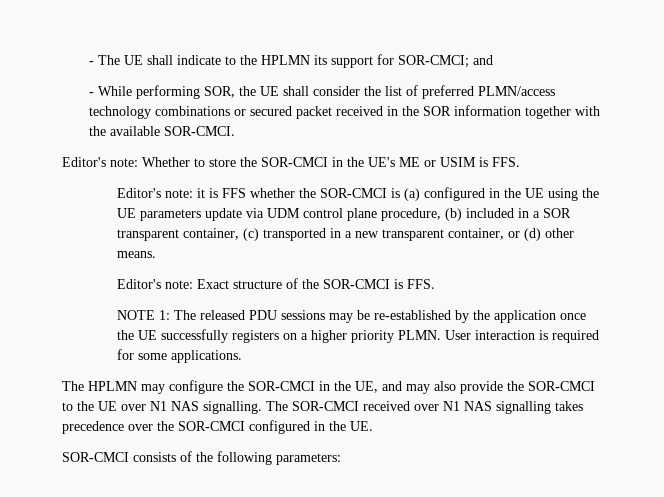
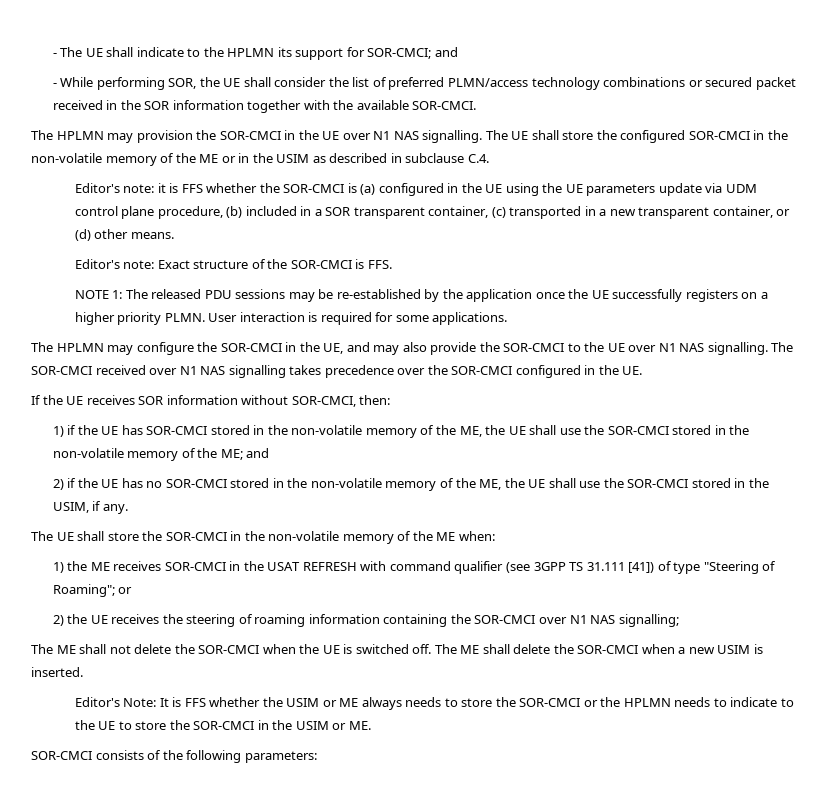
- Editor's note: Whether to store the SOR-CMCI in the UE's ME or USIM is FFS.
+ The HPLMN may provision the SOR-CMCI in the UE over N1 NAS signalling. The UE shall store the configured SOR-CMCI in the non-volatile memory of the ME or in the USIM as described in subclause C.4.
+ If the UE receives SOR information without SOR-CMCI, then:
+ 1) if the UE has SOR-CMCI stored in the non-volatile memory of the ME, the UE shall use the SOR-CMCI stored in the non-volatile memory of the ME; and
+ 2) if the UE has no SOR-CMCI stored in the non-volatile memory of the ME, the UE shall use the SOR-CMCI stored in the USIM, if any.
+ The UE shall store the SOR-CMCI in the non-volatile memory of the ME when:
+ 1) the ME receives SOR-CMCI in the USAT REFRESH with command qualifier (see 3GPP TS 31.111 [41]) of type "Steering of Roaming"; or
+ 2) the UE receives the steering of roaming information containing the SOR-CMCI over N1 NAS signalling;
+ The ME shall not delete the SOR-CMCI when the UE is switched off. The ME shall delete the SOR-CMCI when a new USIM is inserted.
+ Editor's Note: It is FFS whether the USIM or ME always needs to store the SOR-CMCI or the HPLMN needs to indicate to the UE to store the SOR-CMCI in the USIM or ME.

